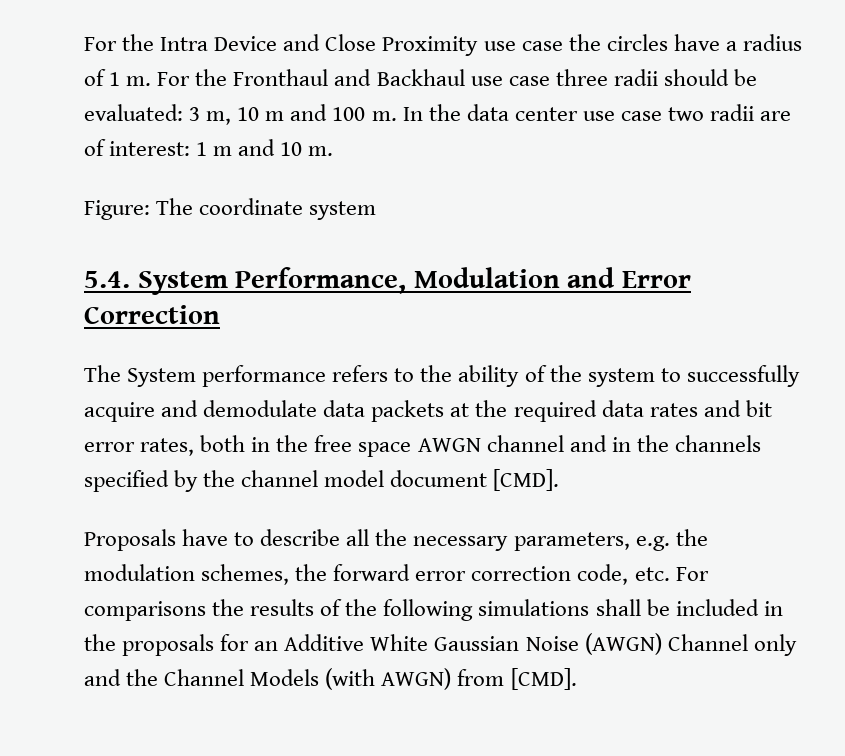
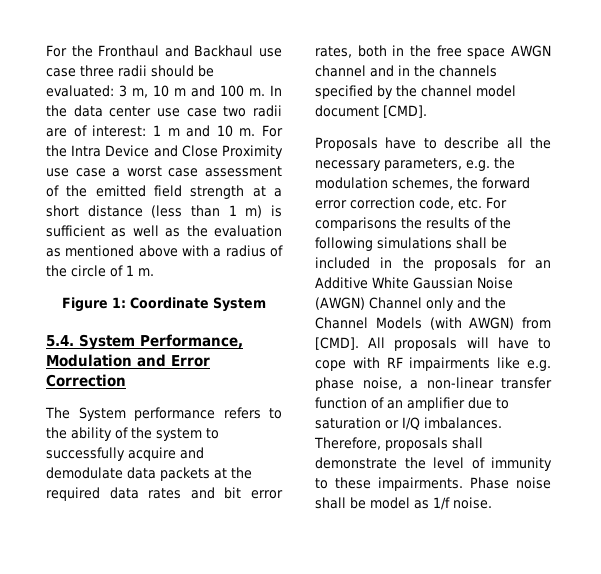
- For the Intra Device and Close Proximity use case the circles have a radius of 1 m. For the Fronthaul and Backhaul use case three radii should be evaluated: 3 m, 10 m and 100 m.
+ For the Fronthaul and Backhaul use case three radii should be evaluated: 3 m, 10 m and 100 m.
- In the data center use case two radii are of interest: 1 m and 10 m.
- Figure: The coordinate system
+ In the data center use case two radii are of interest: 1 m and 10 m. For the Intra Device and Close Proximity use case a worst case assessment of the emitted field strength at a short distance (less than 1 m) is sufficient as well as the evaluation as mentioned above with a radius of the circle of 1 m.
+ Figure 1: Coordinate System
+ All proposals will have to cope with RF impairments like e.g. phase noise, a non-linear transfer function of an amplifier due to saturation or I/Q imbalances. Therefore, proposals shall demonstrate the level of immunity to these impairments. Phase noise shall be model as 1/f noise.

